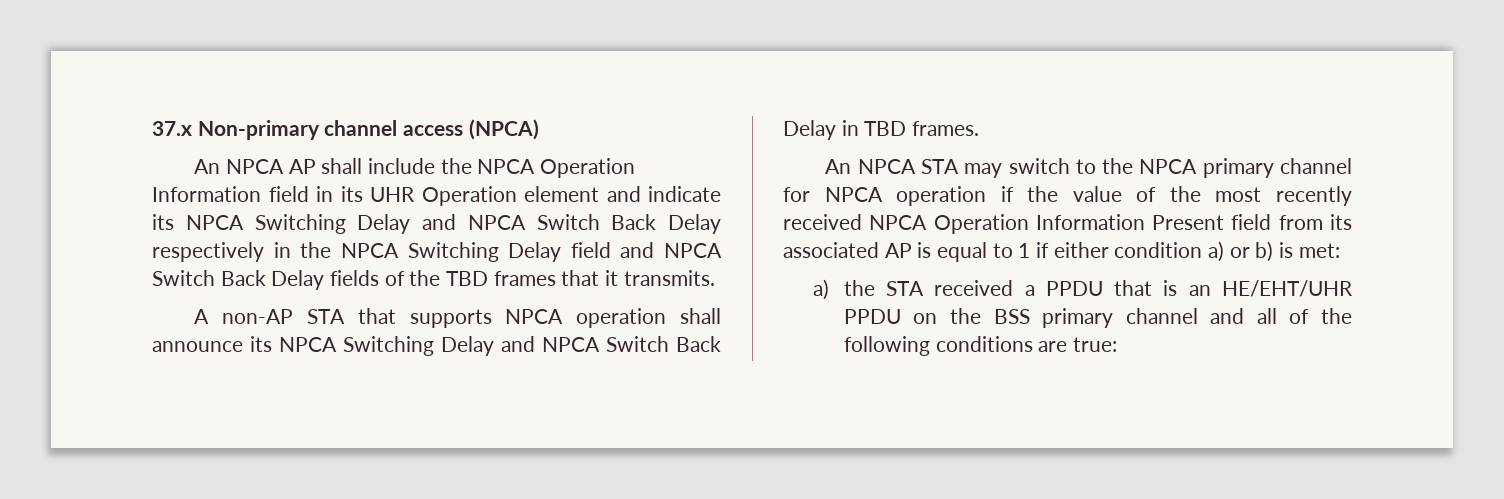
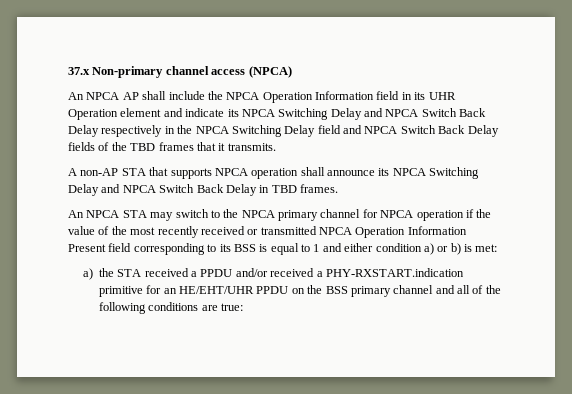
- An NPCA STA may switch to the NPCA primary channel for NPCA operation if the value of the most recently received NPCA Operation Information Present field from its associated AP is equal to 1 if either condition a) or b) is met:
+ An NPCA STA may switch to the NPCA primary channel for NPCA operation if the value of the most recently received or transmitted NPCA Operation Information Present field corresponding to its BSS is equal to 1 and either condition a) or b) is met:
- a) the STA received a PPDU that is an HE/EHT/UHR PPDU on the BSS primary channel and all of the following conditions are true:
+ a) the STA received a PPDU and/or received a PHY-RXSTART.indication primitive for an HE/EHT/UHR PPDU on the BSS primary channel and all of the following conditions are true:

